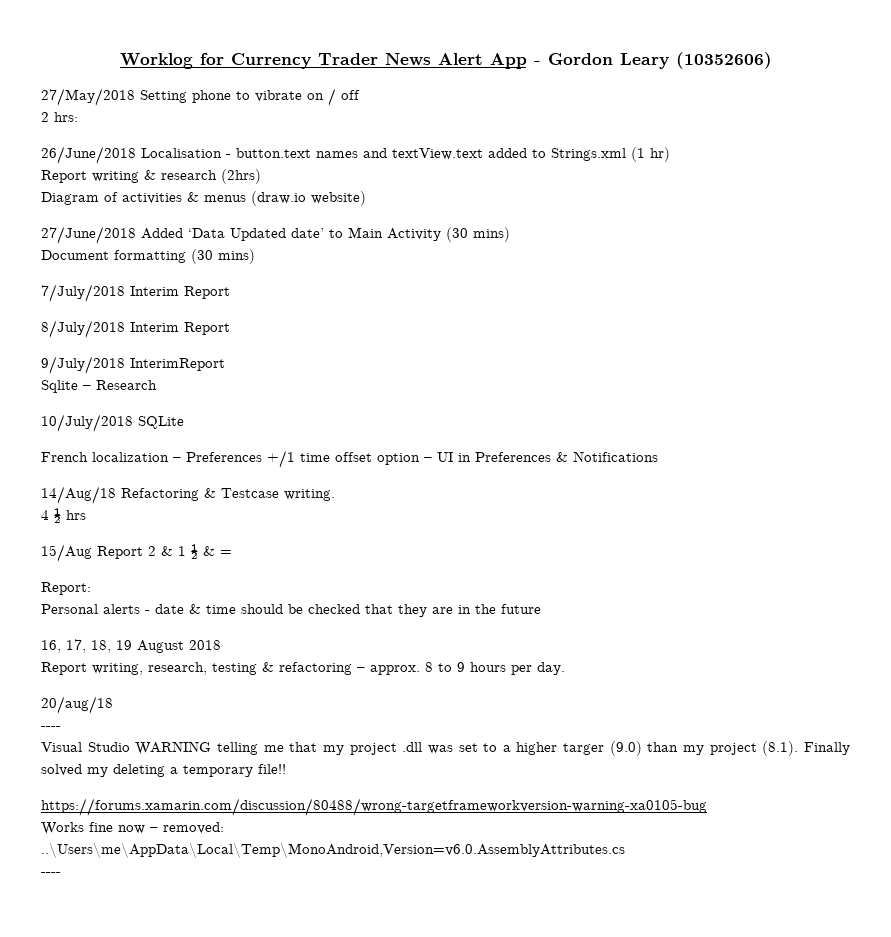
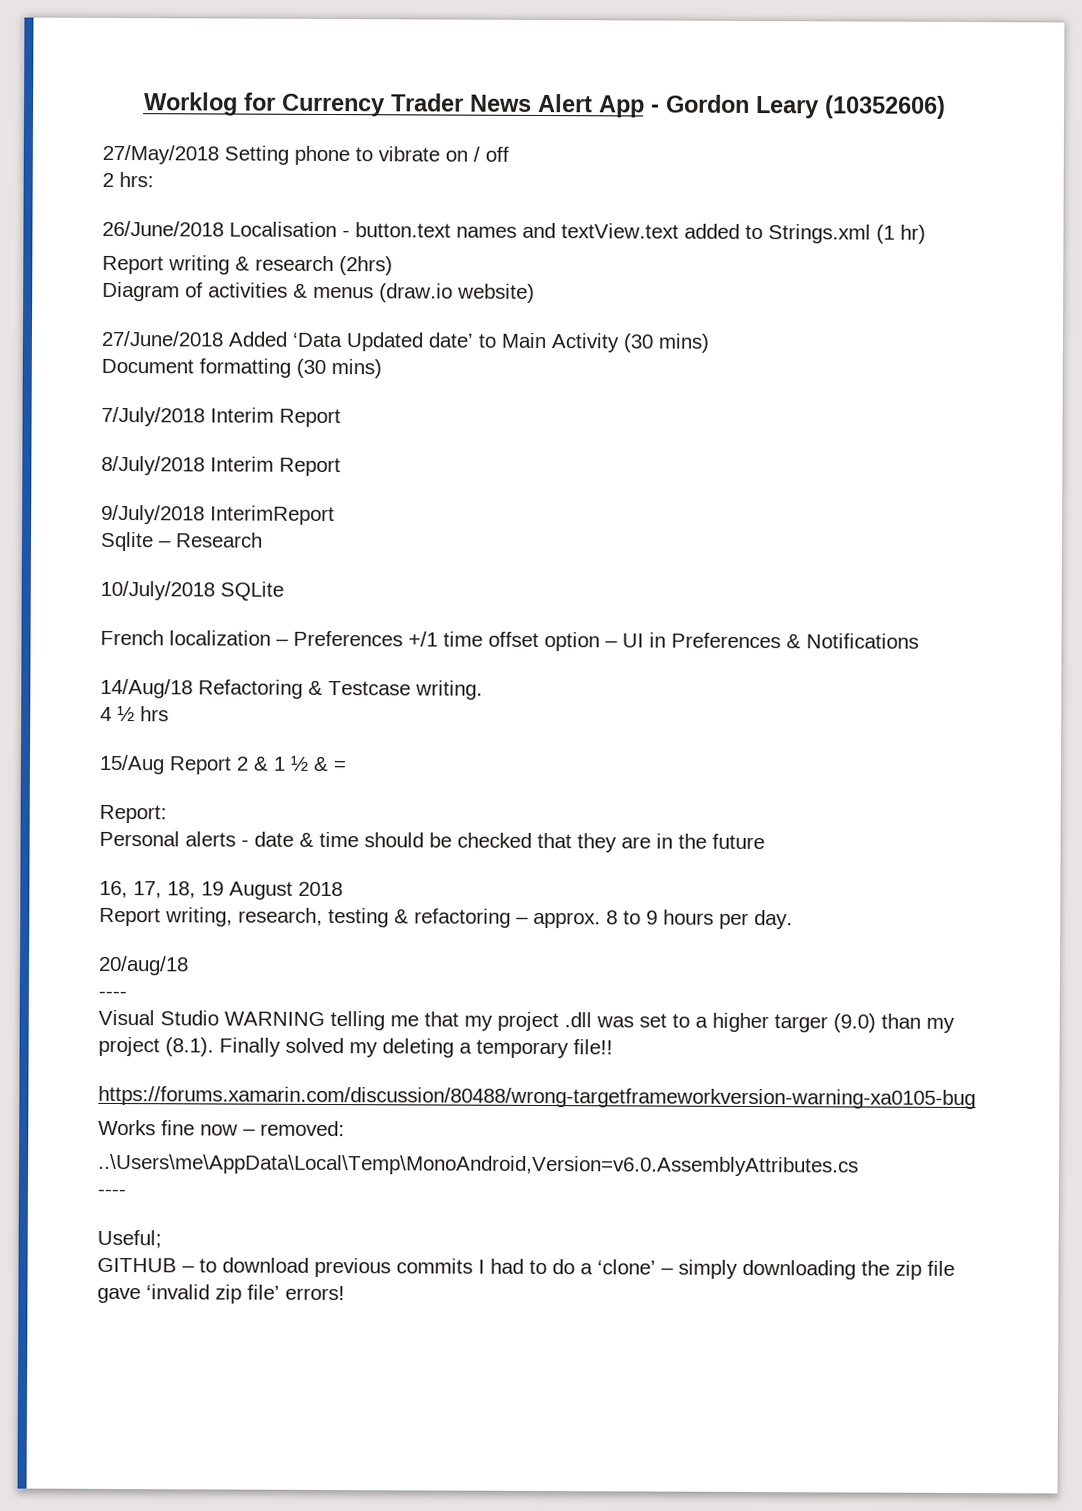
+ Useful;
+ GITHUB – to download previous commits I had to do a ‘clone’ – simply downloading the zip file gave ‘invalid zip file’ errors!

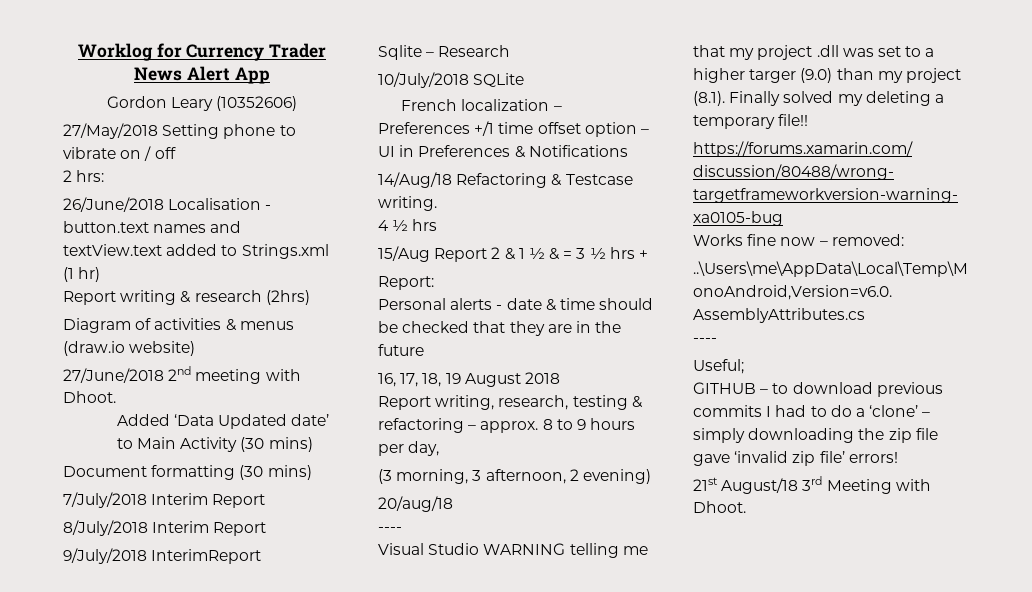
- Worklog for Currency Trader News Alert App - Gordon Leary (10352606)
+ Worklog for Currency Trader News Alert App
+ Gordon Leary (10352606)
- 27/June/2018 Added ‘Data Updated date’ to Main Activity (30 mins)
+ 27/June/2018 2nd meeting with Dhoot.
+ Added ‘Data Updated date’ to Main Activity (30 mins)
- 15/Aug Report 2 & 1 ½ & =
+ 15/Aug Report 2 & 1 ½ & = 3 ½ hrs +
- Report writing, research, testing & refactoring – approx. 8 to 9 hours per day.
+ Report writing, research, testing & refactoring – approx. 8 to 9 hours per day,
+ (3 morning, 3 afternoon, 2 evening)
+ 21st August/18 3rd Meeting with Dhoot.

